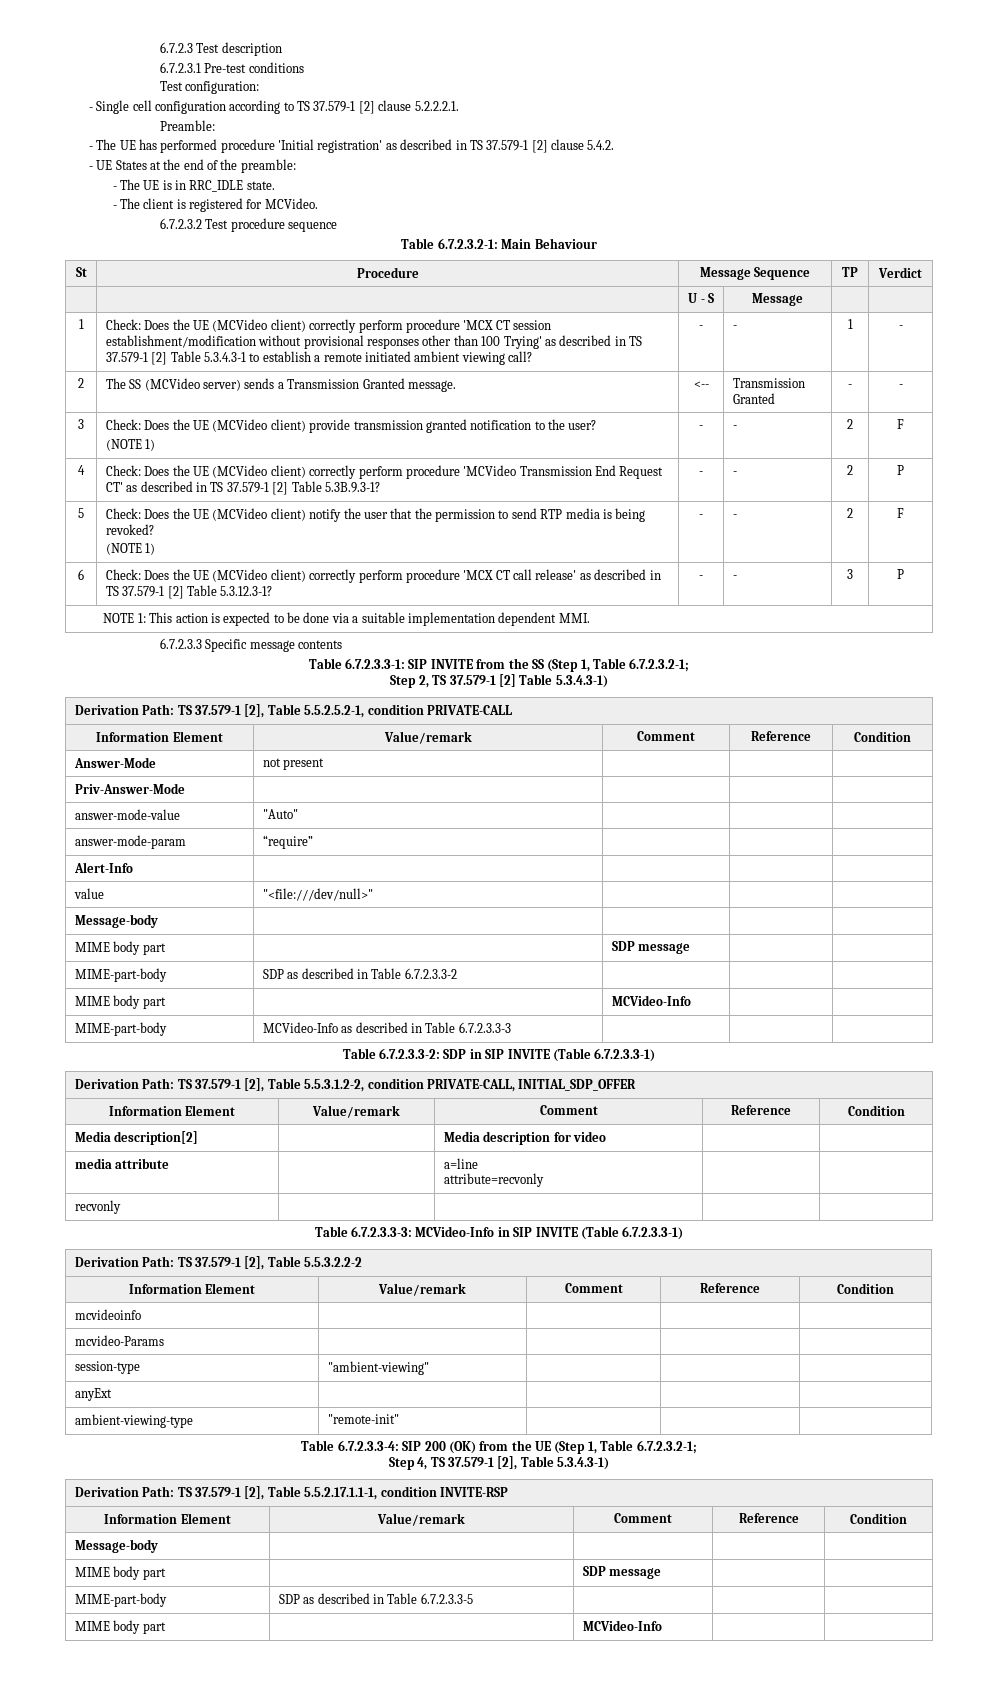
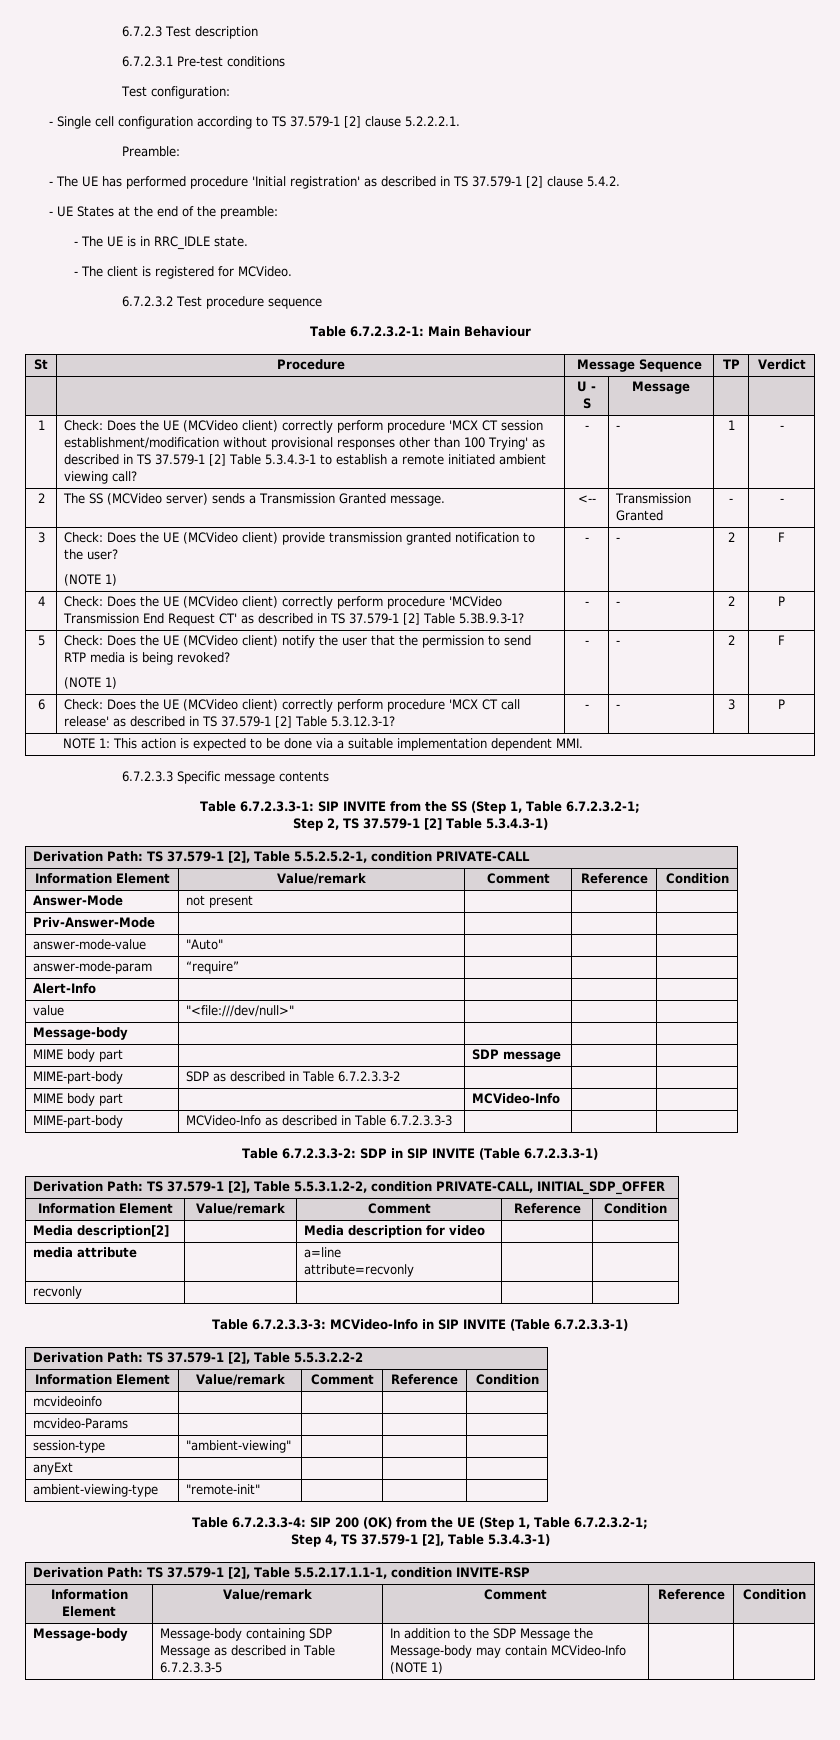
  Derivation Path: TS 37.579-1 [2], Table 5.5.2.17.1.1-1, condition INVITE-RSP
  Information Element | Value/remark | Comment | Reference | Condition
- Message-body | | | |
- MIME body part | | SDP message | |
- MIME-part-body | SDP as described in Table 6.7.2.3.3-5 | | |
- MIME body part | | MCVideo-Info | |
+ Message-body | Message-body containing SDP Message as described in Table 6.7.2.3.3-5 | In addition to the SDP Message the Message-body may contain MCVideo-Info (NOTE 1) | |

